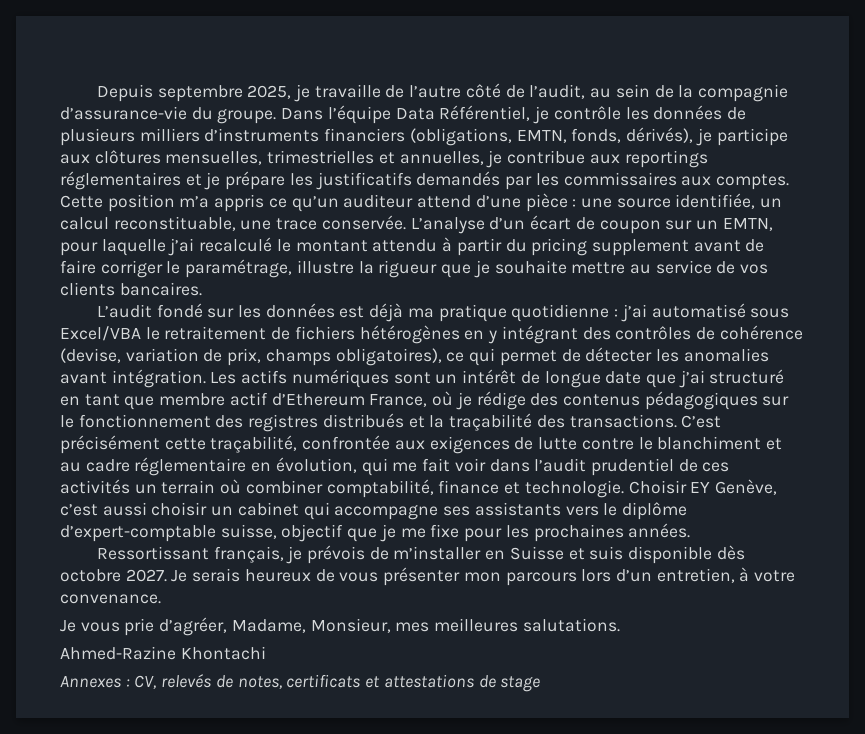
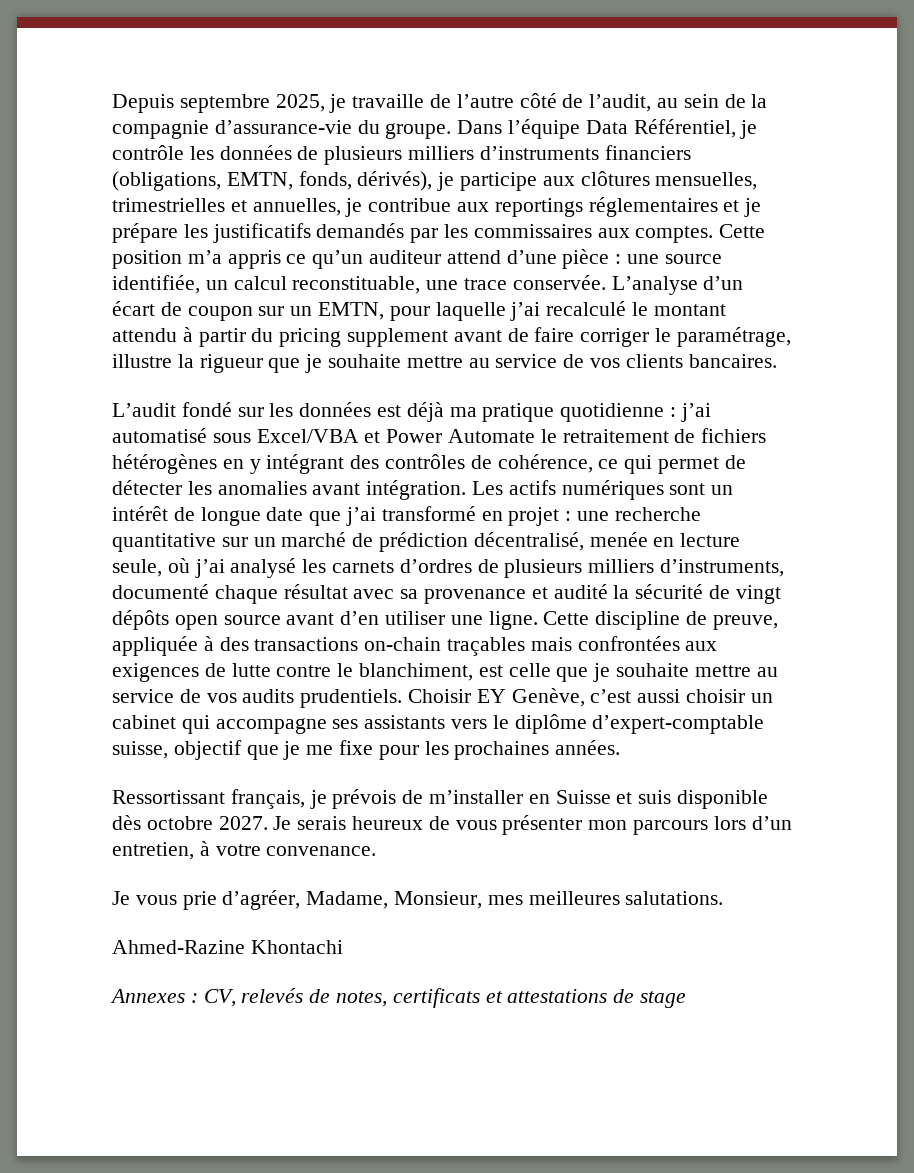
- L’audit fondé sur les données est déjà ma pratique quotidienne : j’ai automatisé sous Excel/VBA le retraitement de fichiers hétérogènes en y intégrant des contrôles de cohérence (devise, variation de prix, champs obligatoires), ce qui permet de détecter les anomalies avant intégration.
+ L’audit fondé sur les données est déjà ma pratique quotidienne : j’ai automatisé sous Excel/VBA et Power Automate le retraitement de fichiers hétérogènes en y intégrant des contrôles de cohérence, ce qui permet de détecter les anomalies avant intégration.
- Les actifs numériques sont un intérêt de longue date que j’ai structuré en tant que membre actif d’Ethereum France, où je rédige des contenus pédagogiques sur le fonctionnement des registres distribués et la traçabilité des transactions. C’est précisément cette traçabilité, confrontée aux exigences de lutte contre le blanchiment et au cadre réglementaire en évolution, qui me fait voir dans l’audit prudentiel de ces activités un terrain où combiner comptabilité, finance et technologie.
+ Les actifs numériques sont un intérêt de longue date que j’ai transformé en projet : une recherche quantitative sur un marché de prédiction décentralisé, menée en lecture seule, où j’ai analysé les carnets d’ordres de plusieurs milliers d’instruments, documenté chaque résultat avec sa provenance et audité la sécurité de vingt dépôts open source avant d’en utiliser une ligne. Cette discipline de preuve, appliquée à des transactions on-chain traçables mais confrontées aux exigences de lutte contre le blanchiment, est celle que je souhaite mettre au service de vos audits prudentiels.

